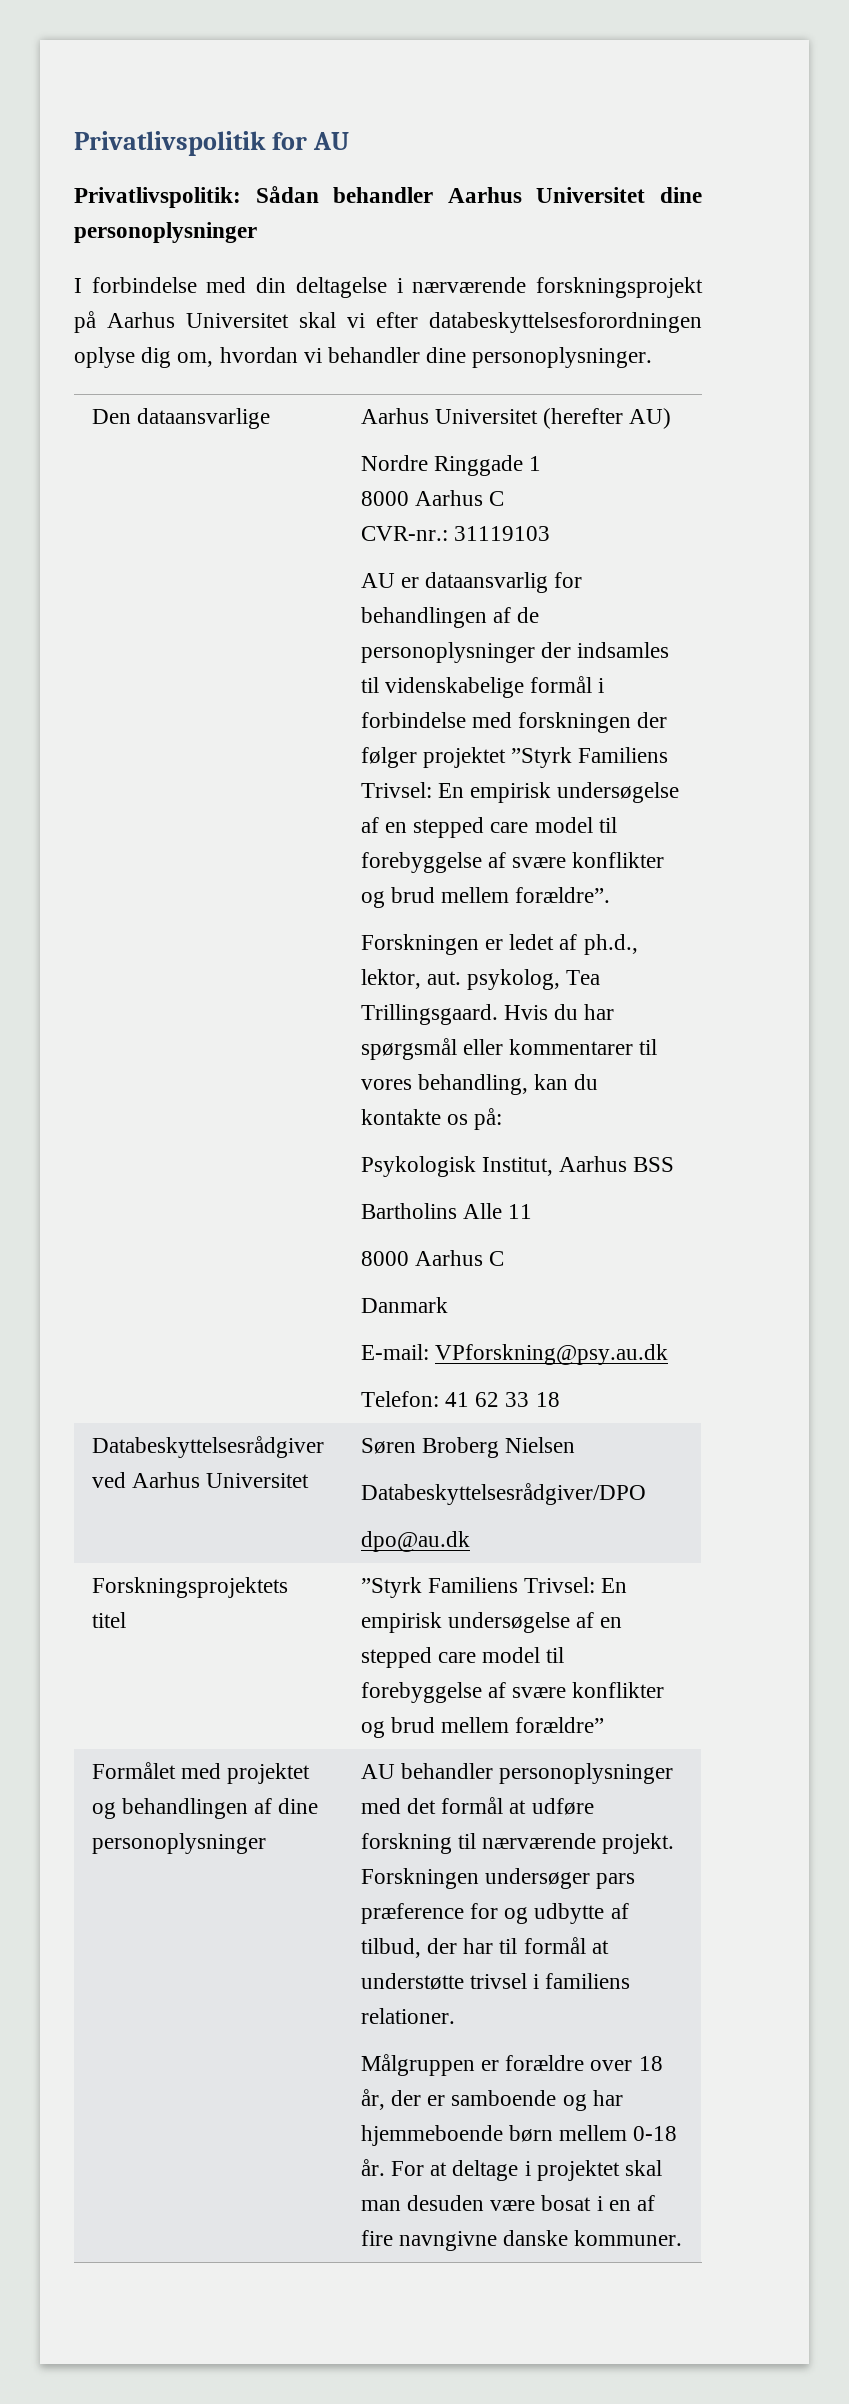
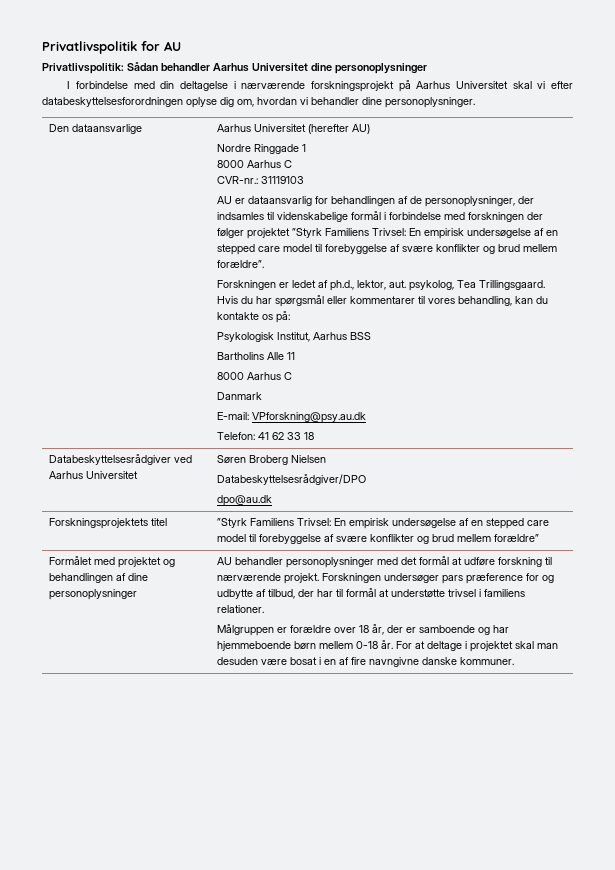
- AU er dataansvarlig for behandlingen af de personoplysninger der indsamles til videnskabelige formål i forbindelse med forskningen der følger projektet ”Styrk Familiens Trivsel: En empirisk undersøgelse af en stepped care model til forebyggelse af svære konflikter og brud mellem forældre”.
+ AU er dataansvarlig for behandlingen af de personoplysninger, der indsamles til videnskabelige formål i forbindelse med forskningen der følger projektet ”Styrk Familiens Trivsel: En empirisk undersøgelse af en stepped care model til forebyggelse af svære konflikter og brud mellem forældre”.

